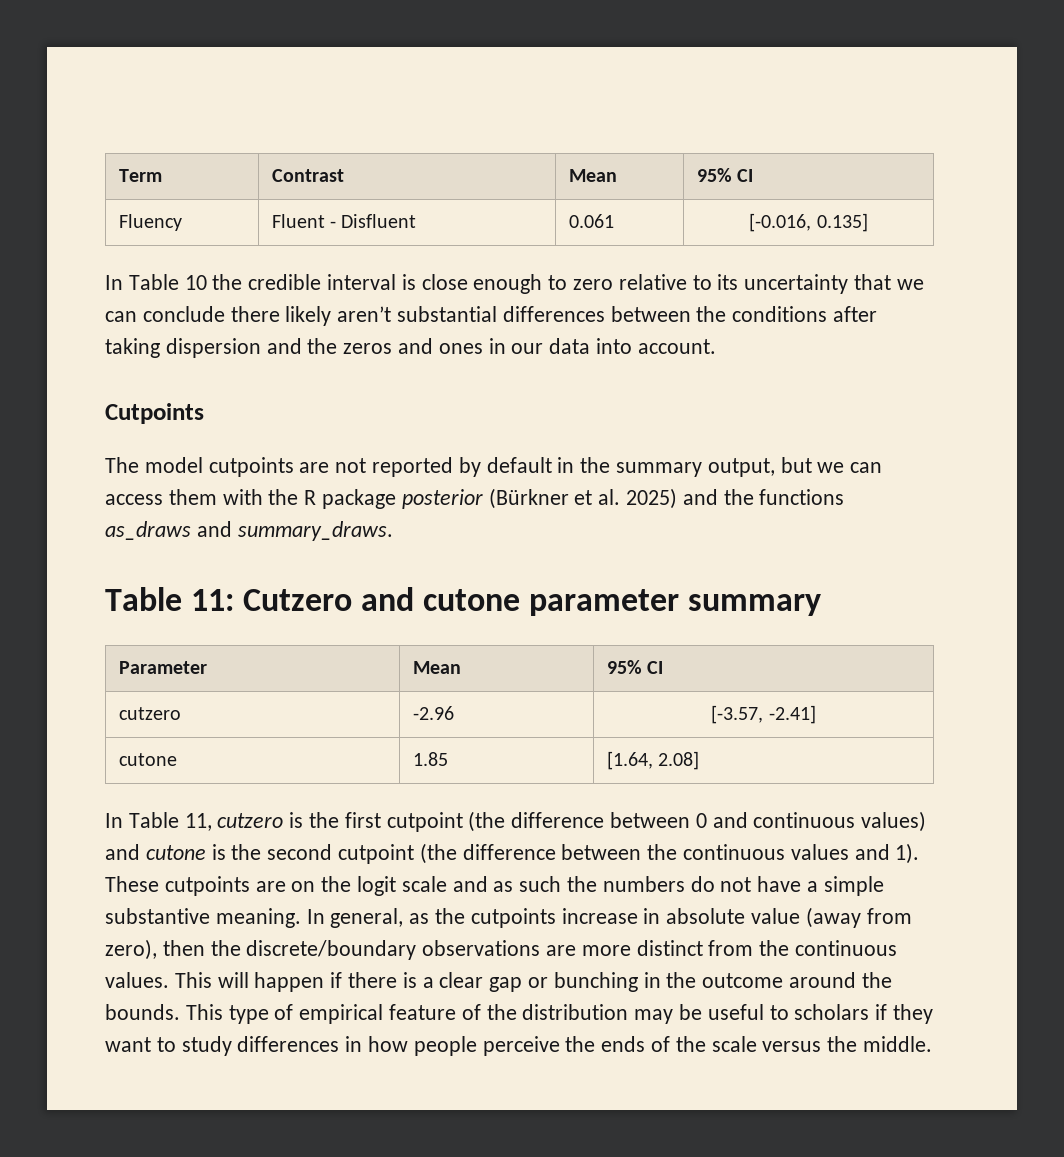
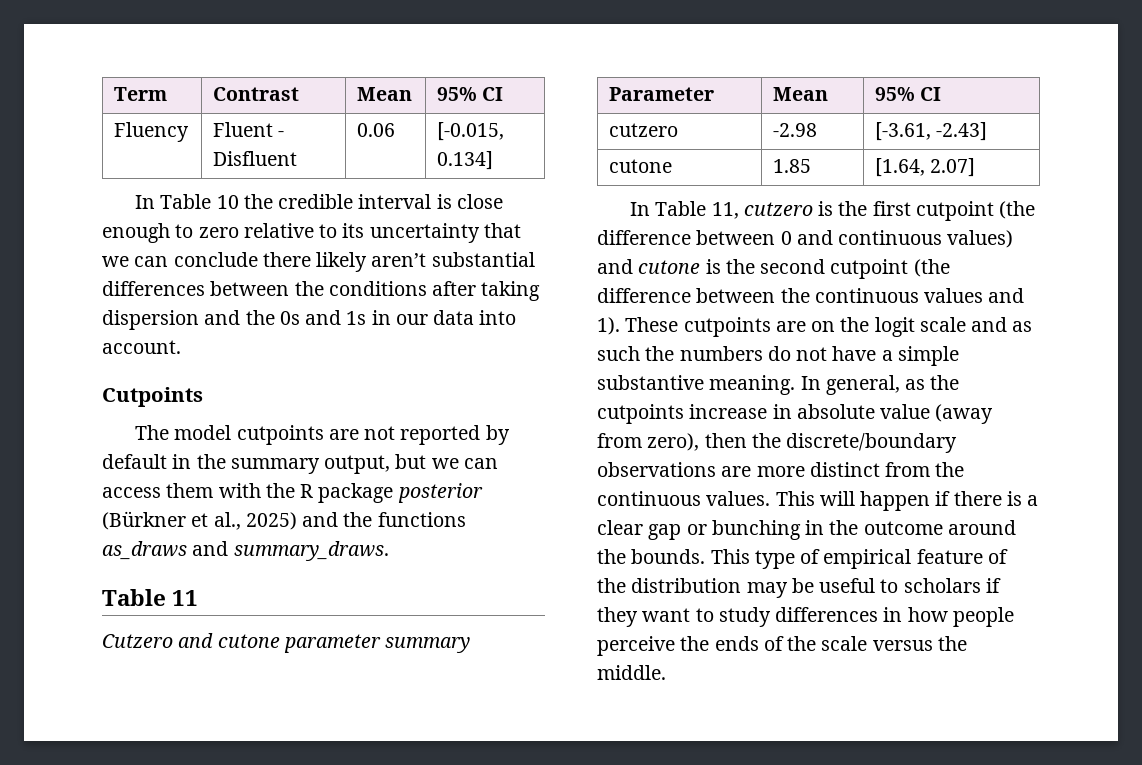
- Fluency | Fluent - Disfluent | 0.061 | [-0.016, 0.135]
+ Fluency | Fluent - Disfluent | 0.06 | [-0.015, 0.134]
- In Table 10 the credible interval is close enough to zero relative to its uncertainty that we can conclude there likely aren’t substantial differences between the conditions after taking dispersion and the zeros and ones in our data into account.
+ In Table 10 the credible interval is close enough to zero relative to its uncertainty that we can conclude there likely aren’t substantial differences between the conditions after taking dispersion and the 0s and 1s in our data into account.
- The model cutpoints are not reported by default in the summary output, but we can access them with the R package posterior (Bürkner et al. 2025) and the functions as_draws and summary_draws.
+ The model cutpoints are not reported by default in the summary output, but we can access them with the R package posterior (Bürkner et al., 2025) and the functions as_draws and summary_draws.
- Table 11: Cutzero and cutone parameter summary
+ Table 11
+ Cutzero and cutone parameter summary
- cutzero | -2.96 | [-3.57, -2.41]
+ cutzero | -2.98 | [-3.61, -2.43]
- cutone | 1.85 | [1.64, 2.08]
+ cutone | 1.85 | [1.64, 2.07]

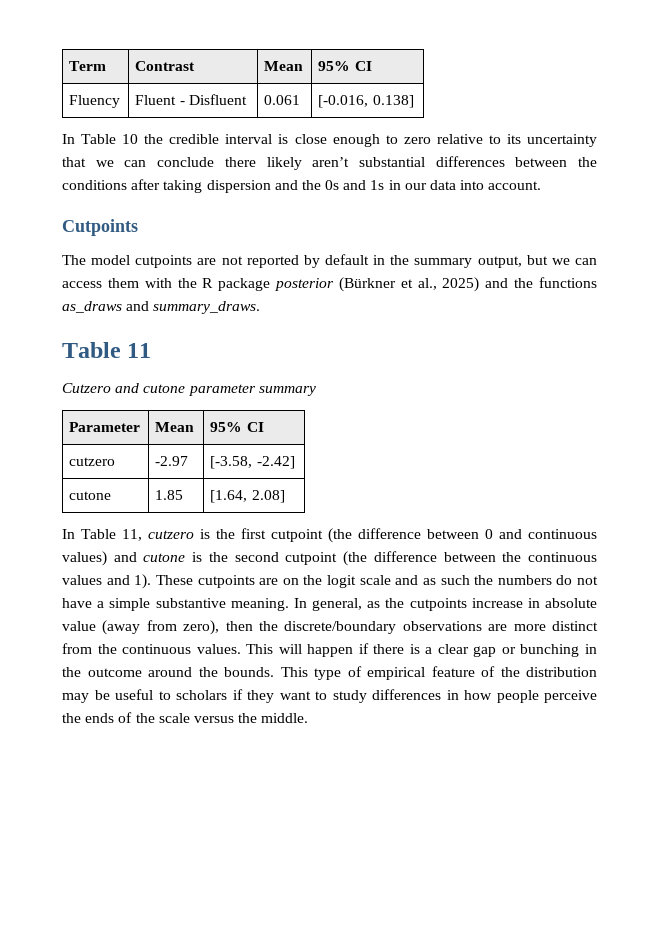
- Fluency | Fluent - Disfluent | 0.06 | [-0.015, 0.134]
+ Fluency | Fluent - Disfluent | 0.061 | [-0.016, 0.138]
- cutzero | -2.98 | [-3.61, -2.43]
+ cutzero | -2.97 | [-3.58, -2.42]
- cutone | 1.85 | [1.64, 2.07]
+ cutone | 1.85 | [1.64, 2.08]

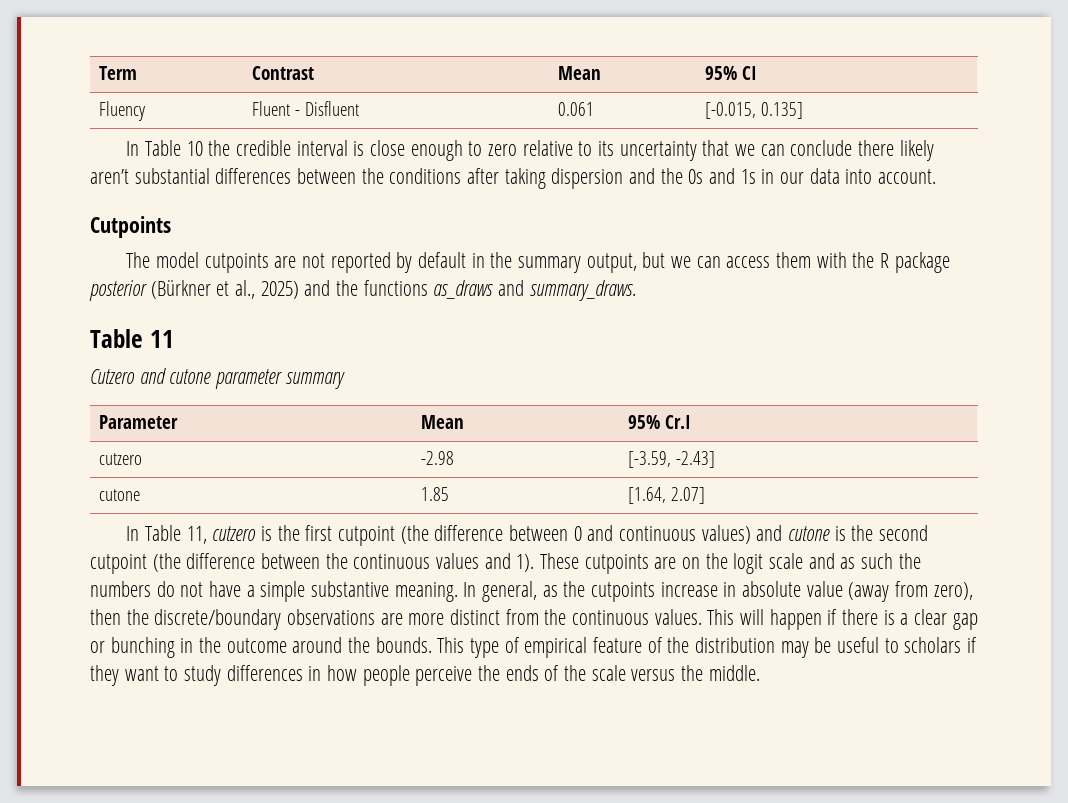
- Fluency | Fluent - Disfluent | 0.061 | [-0.016, 0.138]
+ Fluency | Fluent - Disfluent | 0.061 | [-0.015, 0.135]
- Parameter | Mean | 95% CI
+ Parameter | Mean | 95% Cr.I
- cutzero | -2.97 | [-3.58, -2.42]
+ cutzero | -2.98 | [-3.59, -2.43]
- cutone | 1.85 | [1.64, 2.08]
+ cutone | 1.85 | [1.64, 2.07]

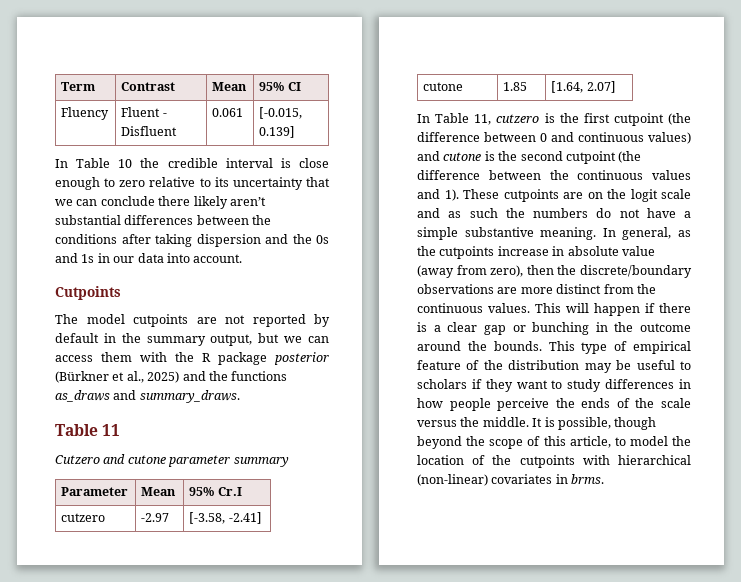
- Fluency | Fluent - Disfluent | 0.061 | [-0.015, 0.135]
+ Fluency | Fluent - Disfluent | 0.061 | [-0.015, 0.139]
- cutzero | -2.98 | [-3.59, -2.43]
+ cutzero | -2.97 | [-3.58, -2.41]
+ It is possible, though beyond the scope of this article, to model the location of the cutpoints with hierarchical (non-linear) covariates in brms.

